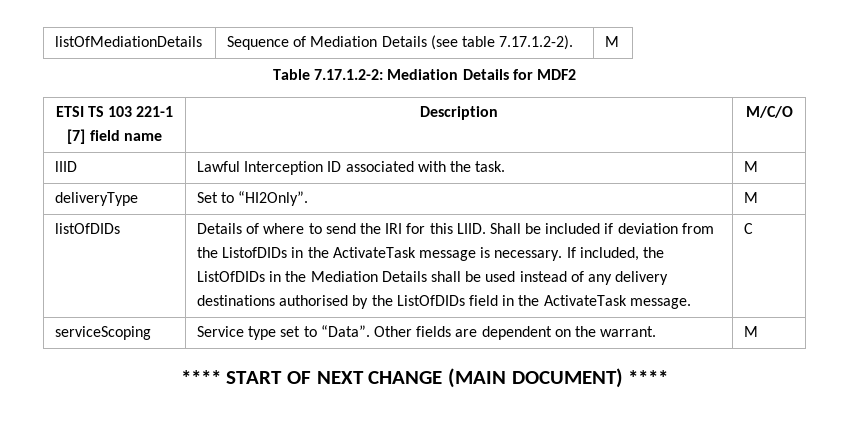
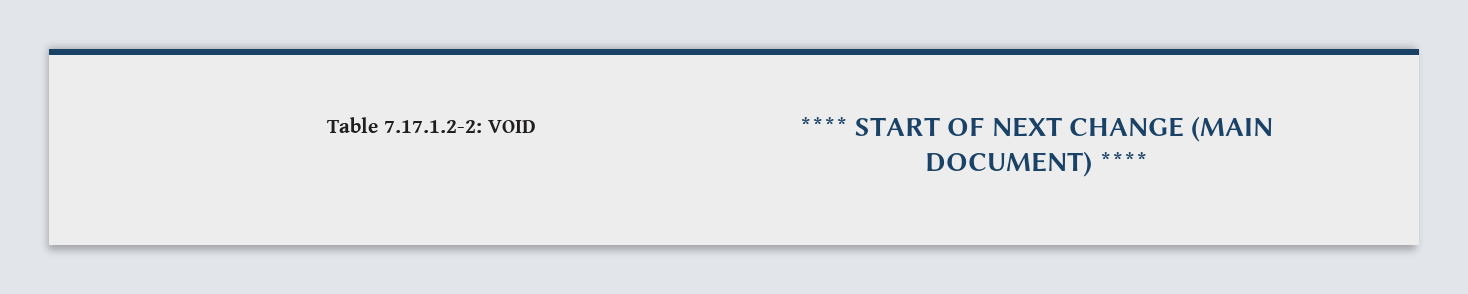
- listOfMediationDetails | Sequence of Mediation Details (see table 7.17.1.2-2). | M
- Table 7.17.1.2-2: Mediation Details for MDF2
- ETSI TS 103 221-1 [7] field name | Description | M/C/O
- lIID | Lawful Interception ID associated with the task. | M
- deliveryType | Set to “HI2Only”. | M
- listOfDIDs | Details of where to send the IRI for this LIID. Shall be included if deviation from the ListofDIDs in the ActivateTask message is necessary. If included, the ListOfDIDs in the Mediation Details shall be used instead of any delivery destinations authorised by the ListOfDIDs field in the ActivateTask message. | C
- serviceScoping | Service type set to “Data”. Other fields are dependent on the warrant. | M
+ Table 7.17.1.2-2: VOID

